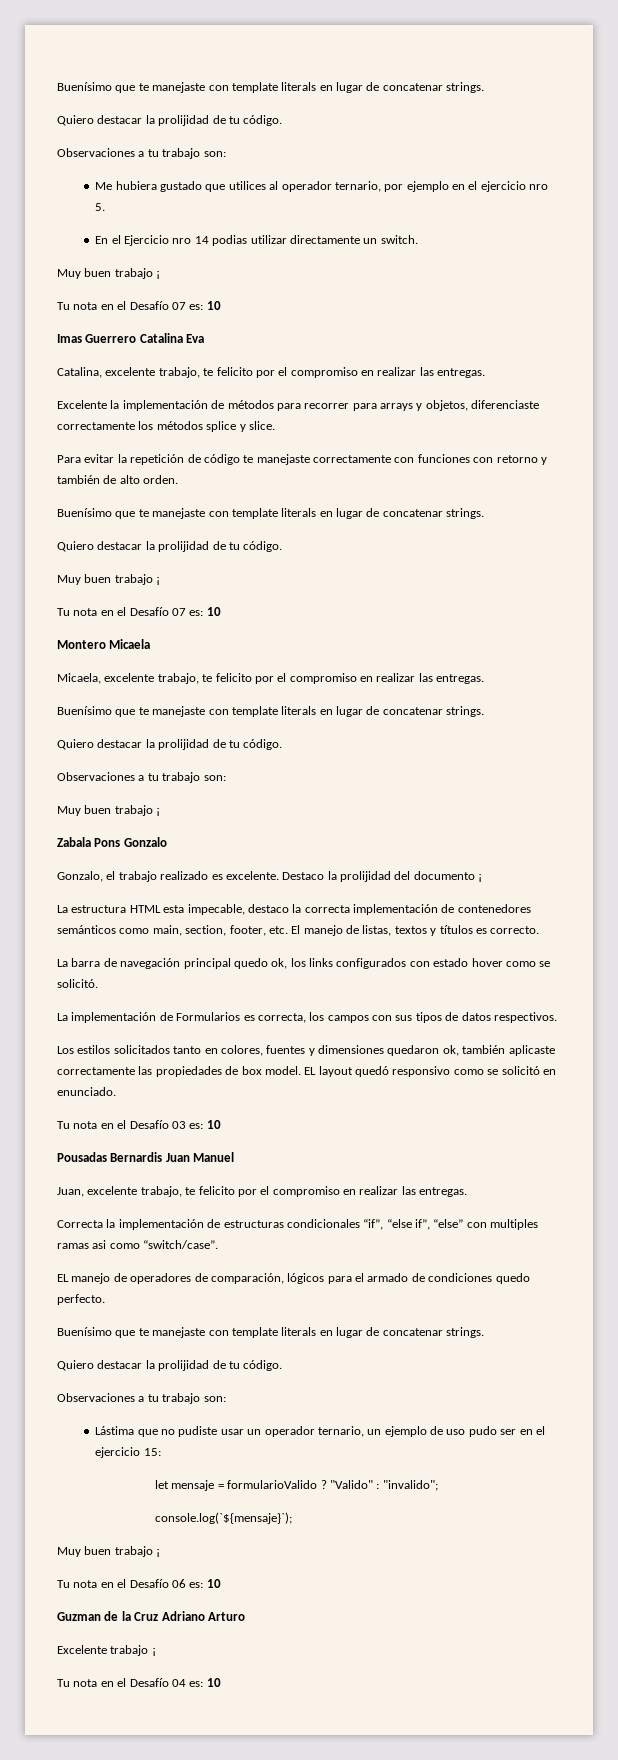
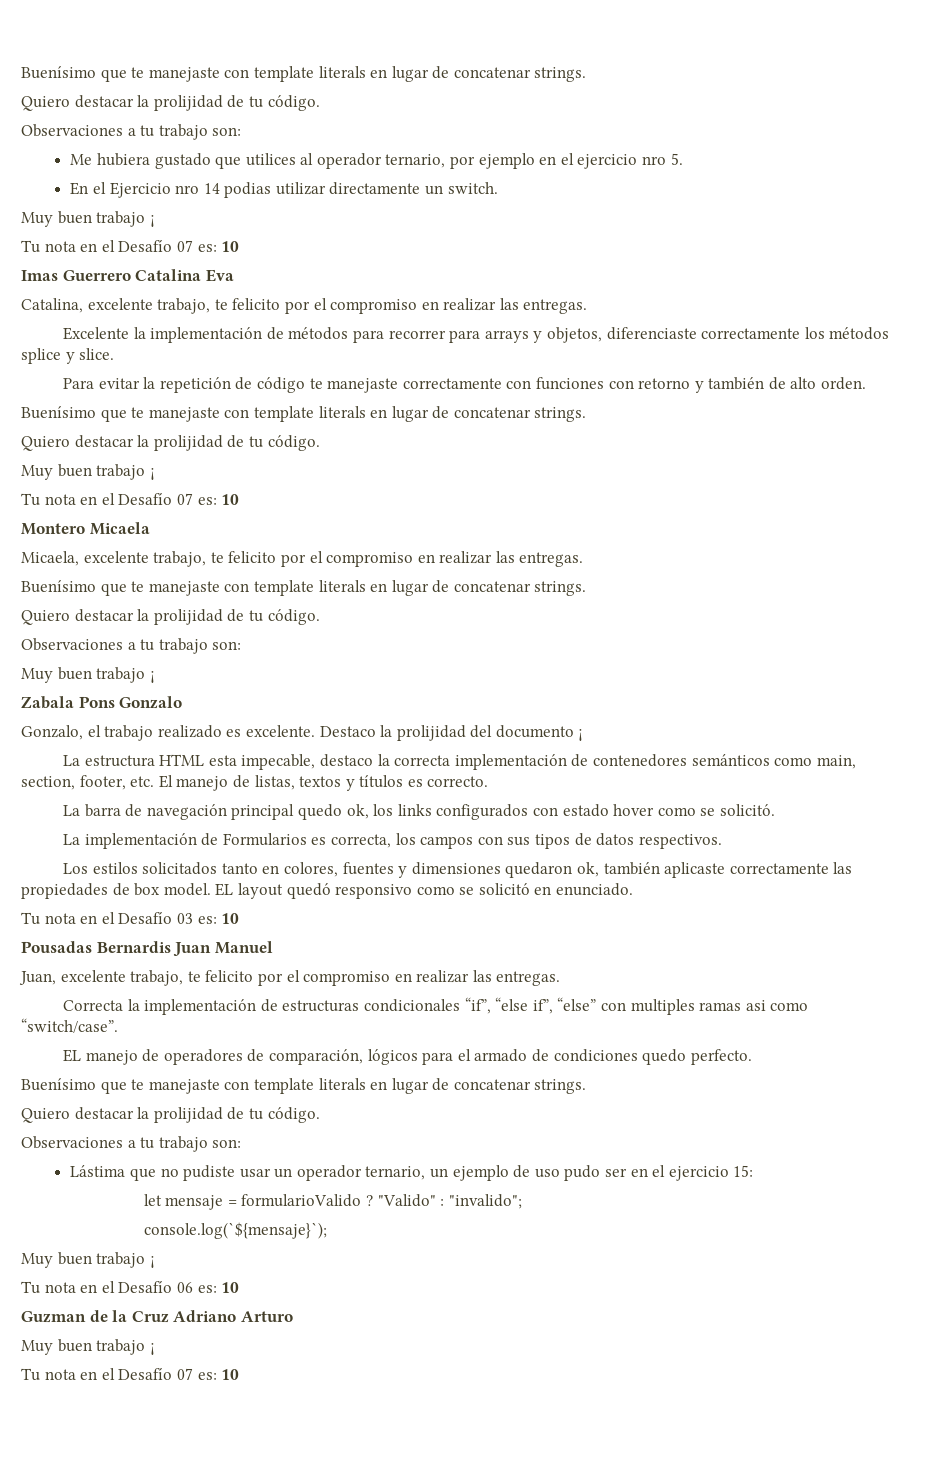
  Guzman de la Cruz Adriano Arturo
- Excelente trabajo ¡
- Tu nota en el Desafío 04 es: 10
+ Muy buen trabajo ¡
+ Tu nota en el Desafío 07 es: 10

